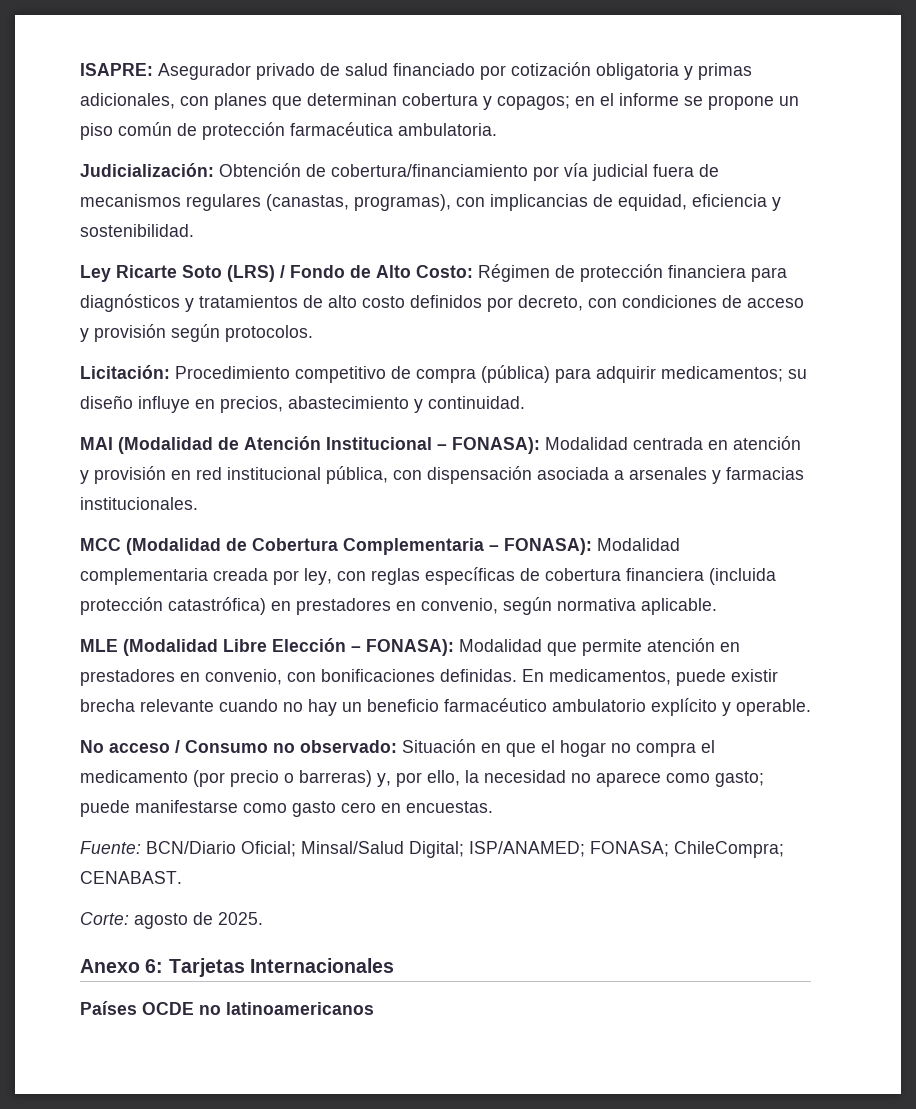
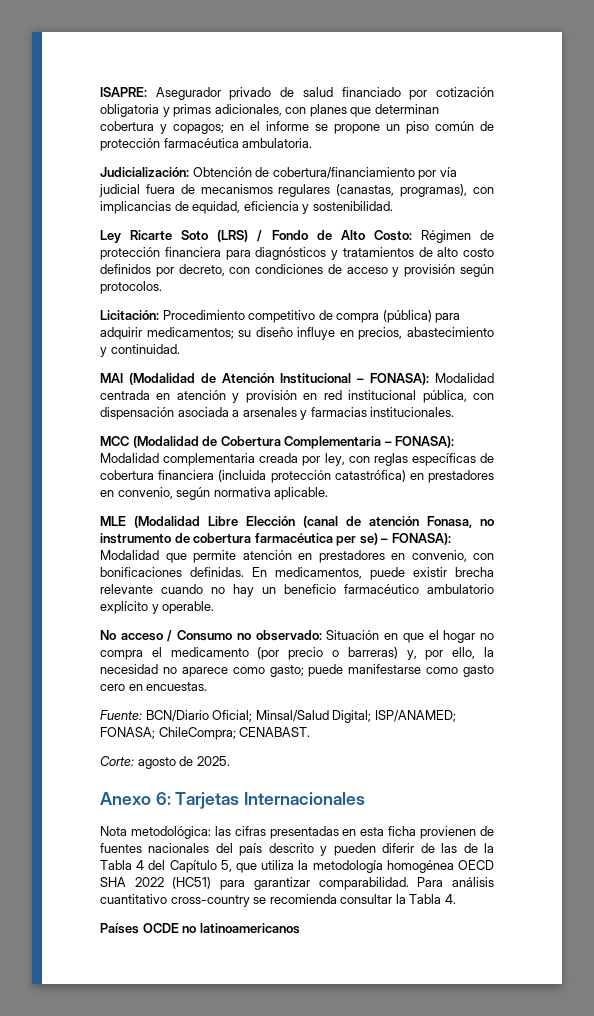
- MLE (Modalidad Libre Elección – FONASA): Modalidad que permite atención en prestadores en convenio, con bonificaciones definidas.
+ MLE (Modalidad Libre Elección (canal de atención Fonasa, no instrumento de cobertura farmacéutica per se) – FONASA): Modalidad que permite atención en prestadores en convenio, con bonificaciones definidas.
+ Nota metodológica: las cifras presentadas en esta ficha provienen de fuentes nacionales del país descrito y pueden diferir de las de la Tabla 4 del Capítulo 5, que utiliza la metodología homogénea OECD SHA 2022 (HC51) para garantizar comparabilidad. Para análisis cuantitativo cross-country se recomienda consultar la Tabla 4.

